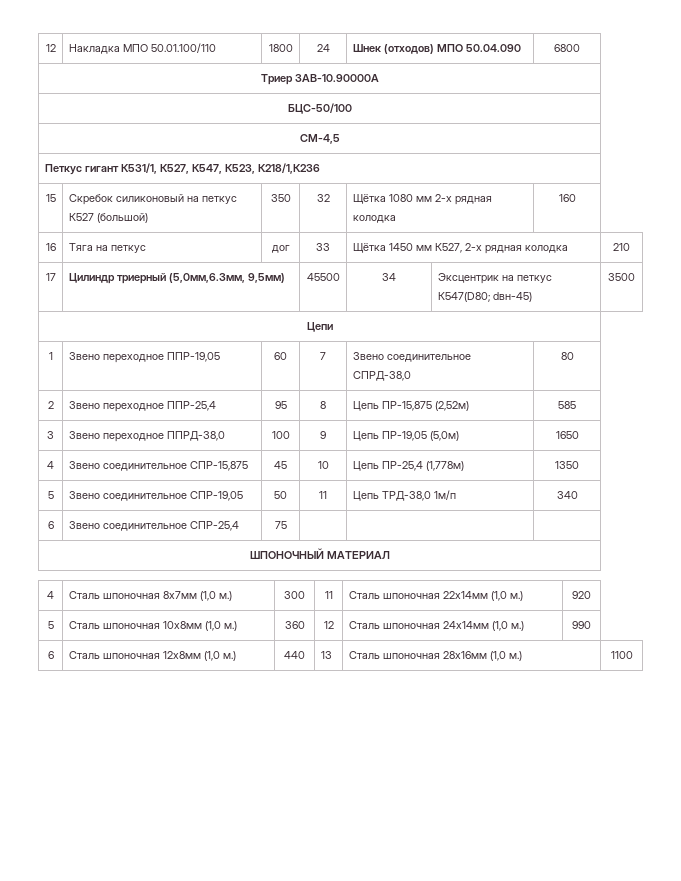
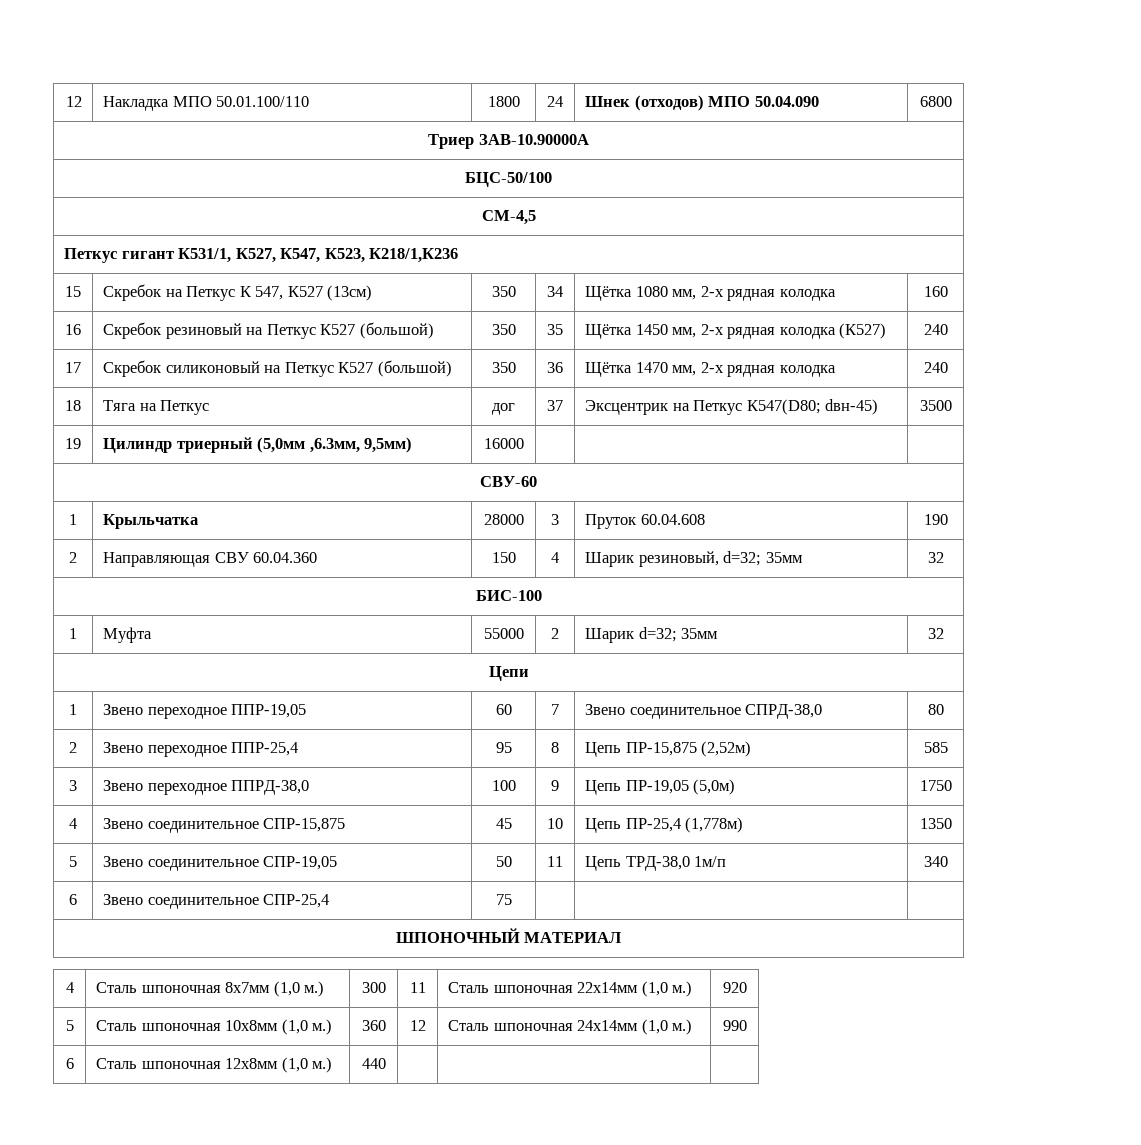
- 15 | Скребок силиконовый на петкус К527 (большой) | 350 | 32 | Щётка 1080 мм 2-х рядная колодка | 160
+ 15 | Скребок на Петкус К 547, К527 (13см) | 350 | 34 | Щётка 1080 мм, 2-х рядная колодка | 160
- 16 | Тяга на петкус | дог | 33 | Щётка 1450 мм К527, 2-х рядная колодка | 210
- 17 | Цилиндр триерный (5,0мм,6.3мм, 9,5мм) | 45500 | 34 | Эксцентрик на петкус К547(D80; dвн-45) | 3500
+ 16 | Скребок резиновый на Петкус К527 (большой) | 350 | 35 | Щётка 1450 мм, 2-х рядная колодка (К527) | 240
+ 17 | Скребок силиконовый на Петкус К527 (большой) | 350 | 36 | Щётка 1470 мм, 2-х рядная колодка | 240
+ 18 | Тяга на Петкус | дог | 37 | Эксцентрик на Петкус К547(D80; dвн-45) | 3500
+ 19 | Цилиндр триерный (5,0мм ,6.3мм, 9,5мм) | 16000 | | |
+ СВУ-60
+ 1 | Крыльчатка | 28000 | 3 | Пруток 60.04.608 | 190
+ 2 | Направляющая СВУ 60.04.360 | 150 | 4 | Шарик резиновый, d=32; 35мм | 32
+ БИС-100
+ 1 | Муфта | 55000 | 2 | Шарик d=32; 35мм | 32
- 3 | Звено переходное ППРД-38,0 | 100 | 9 | Цепь ПР-19,05 (5,0м) | 1650
+ 3 | Звено переходное ППРД-38,0 | 100 | 9 | Цепь ПР-19,05 (5,0м) | 1750
- 6 | Сталь шпоночная 12х8мм (1,0 м.) | 440 | 13 | Сталь шпоночная 28х16мм (1,0 м.) | 1100
+ 6 | Сталь шпоночная 12х8мм (1,0 м.) | 440 | | |

